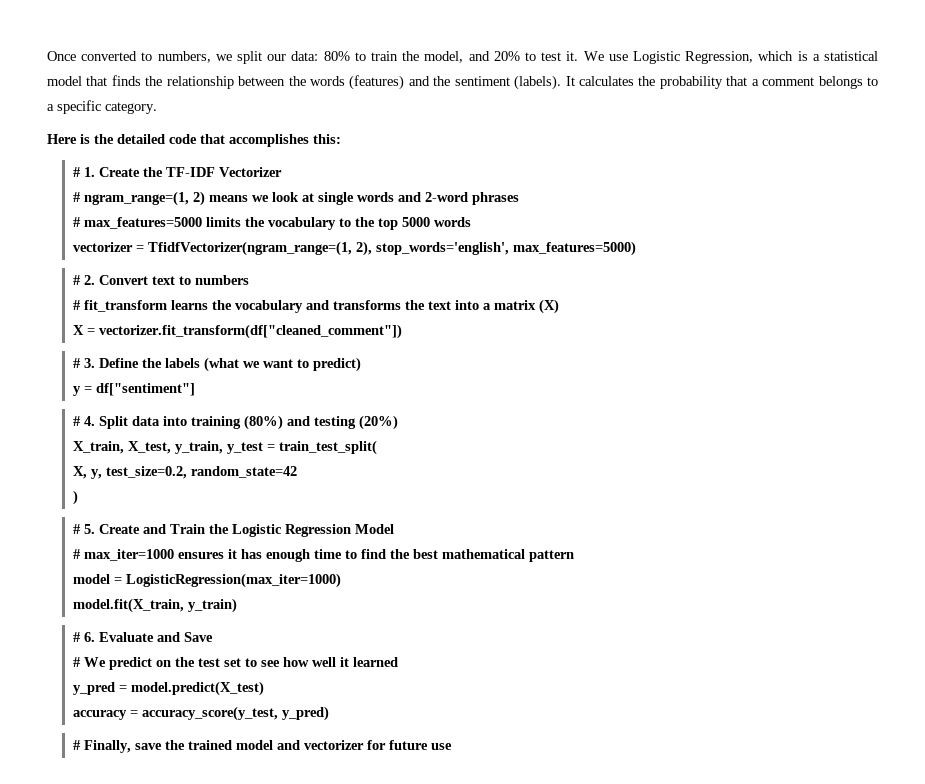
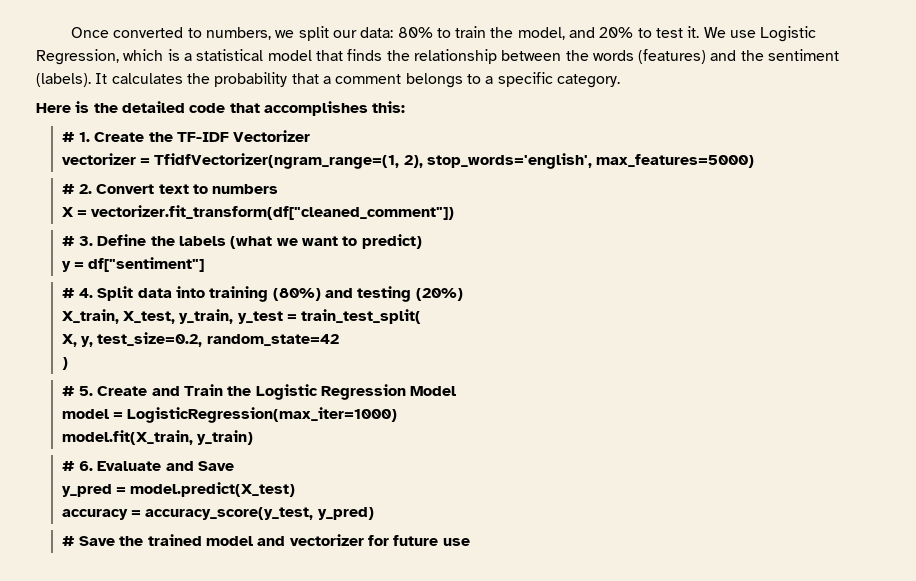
- # ngram_range=(1, 2) means we look at single words and 2-word phrases
- # max_features=5000 limits the vocabulary to the top 5000 words
- # fit_transform learns the vocabulary and transforms the text into a matrix (X)
- # max_iter=1000 ensures it has enough time to find the best mathematical pattern
- # We predict on the test set to see how well it learned
- # Finally, save the trained model and vectorizer for future use
+ # Save the trained model and vectorizer for future use

